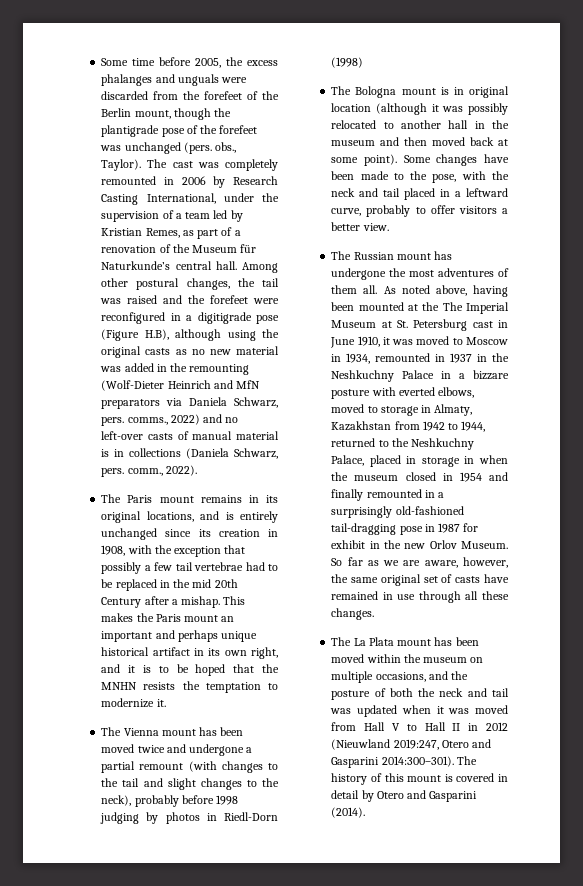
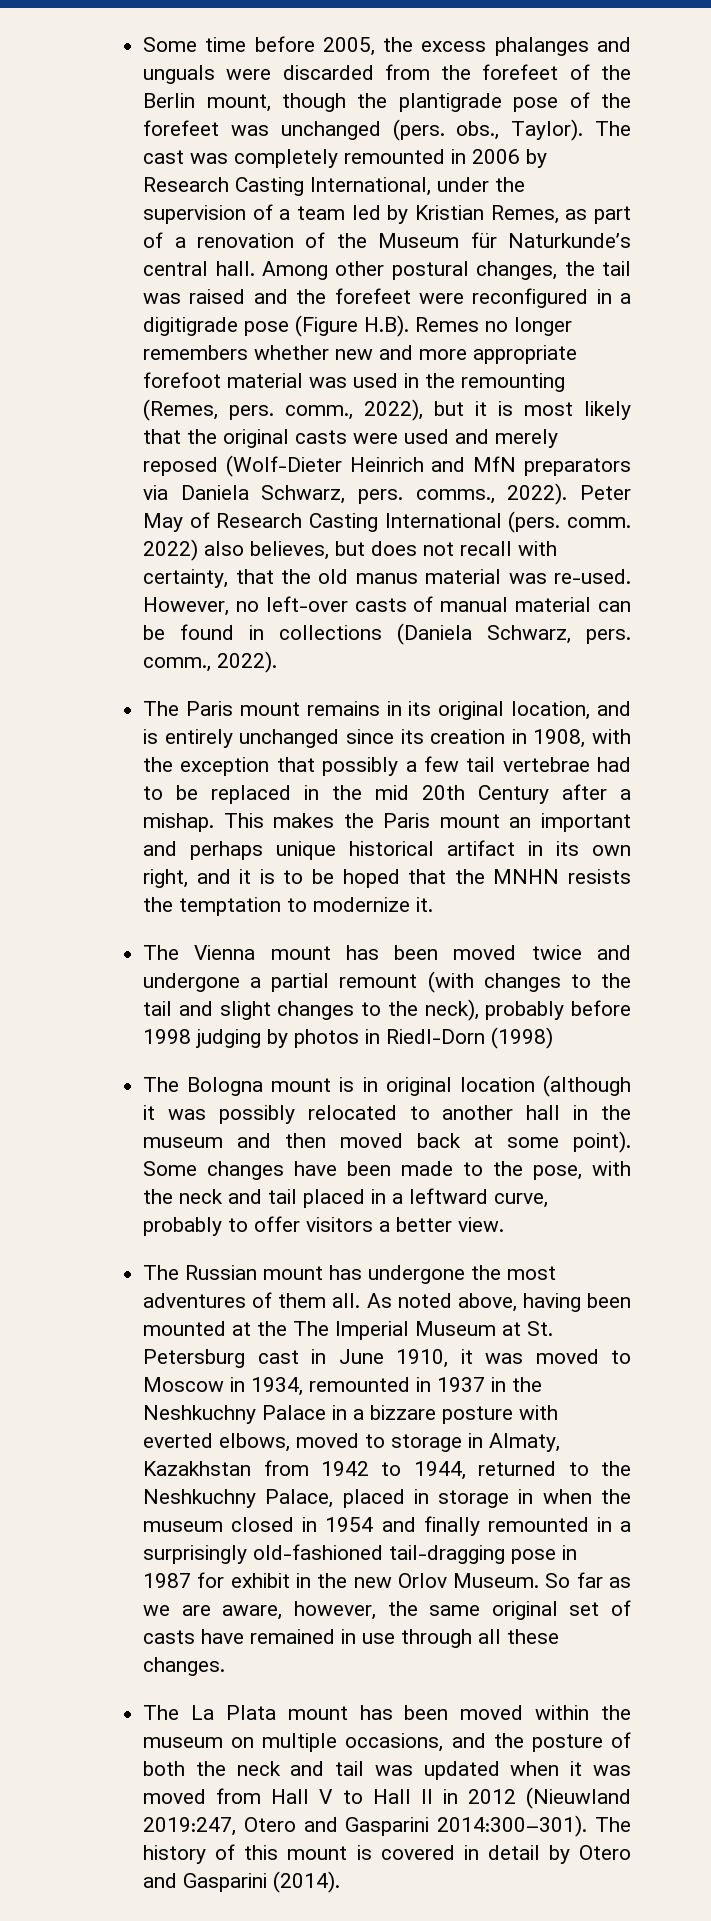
- Among other postural changes, the tail was raised and the forefeet were reconfigured in a digitigrade pose (Figure H.B), although using the original casts as no new material was added in the remounting (Wolf-Dieter Heinrich and MfN preparators via Daniela Schwarz, pers. comms., 2022) and no left-over casts of manual material is in collections (Daniela Schwarz, pers. comm., 2022).
+ Among other postural changes, the tail was raised and the forefeet were reconfigured in a digitigrade pose (Figure H.B). Remes no longer remembers whether new and more appropriate forefoot material was used in the remounting (Remes, pers. comm., 2022), but it is most likely that the original casts were used and merely reposed (Wolf-Dieter Heinrich and MfN preparators via Daniela Schwarz, pers. comms., 2022). Peter May of Research Casting International (pers. comm. 2022) also believes, but does not recall with certainty, that the old manus material was re-used. However, no left-over casts of manual material can be found in collections (Daniela Schwarz, pers. comm., 2022).
- The Paris mount remains in its original locations, and is entirely unchanged since its creation in 1908, with the exception that possibly a few tail vertebrae had to be replaced in the mid 20th Century after a mishap.
+ The Paris mount remains in its original location, and is entirely unchanged since its creation in 1908, with the exception that possibly a few tail vertebrae had to be replaced in the mid 20th Century after a mishap.

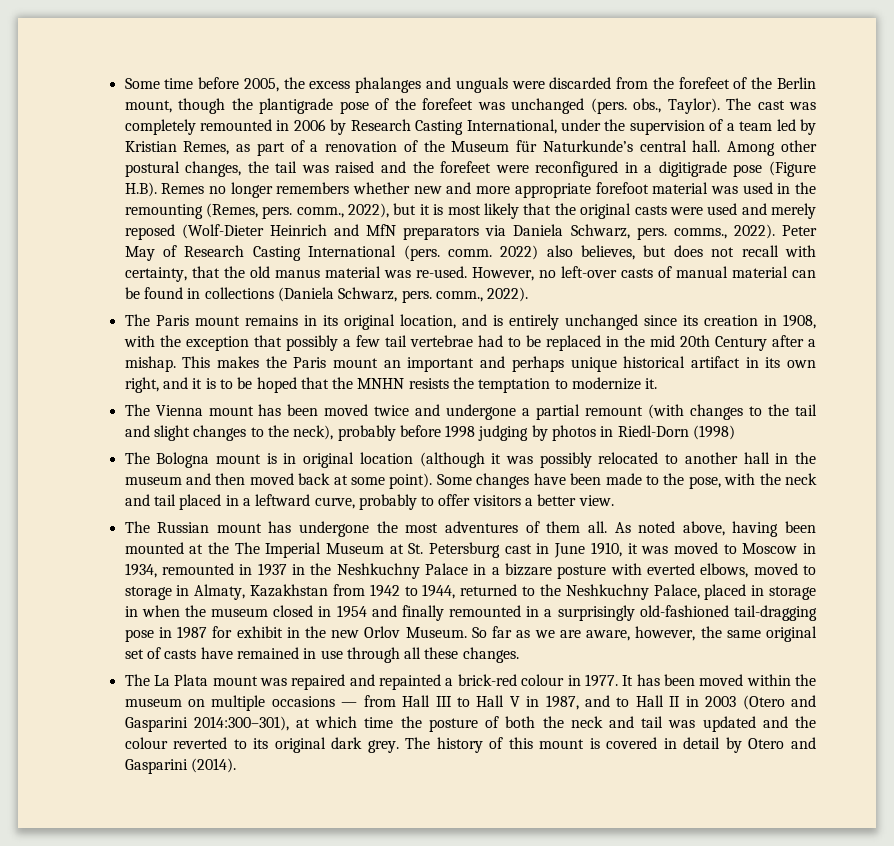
- The La Plata mount has been moved within the museum on multiple occasions, and the posture of both the neck and tail was updated when it was moved from Hall V to Hall II in 2012 (Nieuwland 2019:247, Otero and Gasparini 2014:300–301).
+ The La Plata mount was repaired and repainted a brick-red colour in 1977. It has been moved within the museum on multiple occasions — from Hall III to Hall V in 1987, and to Hall II in 2003 (Otero and Gasparini 2014:300–301), at which time the posture of both the neck and tail was updated and the colour reverted to its original dark grey.

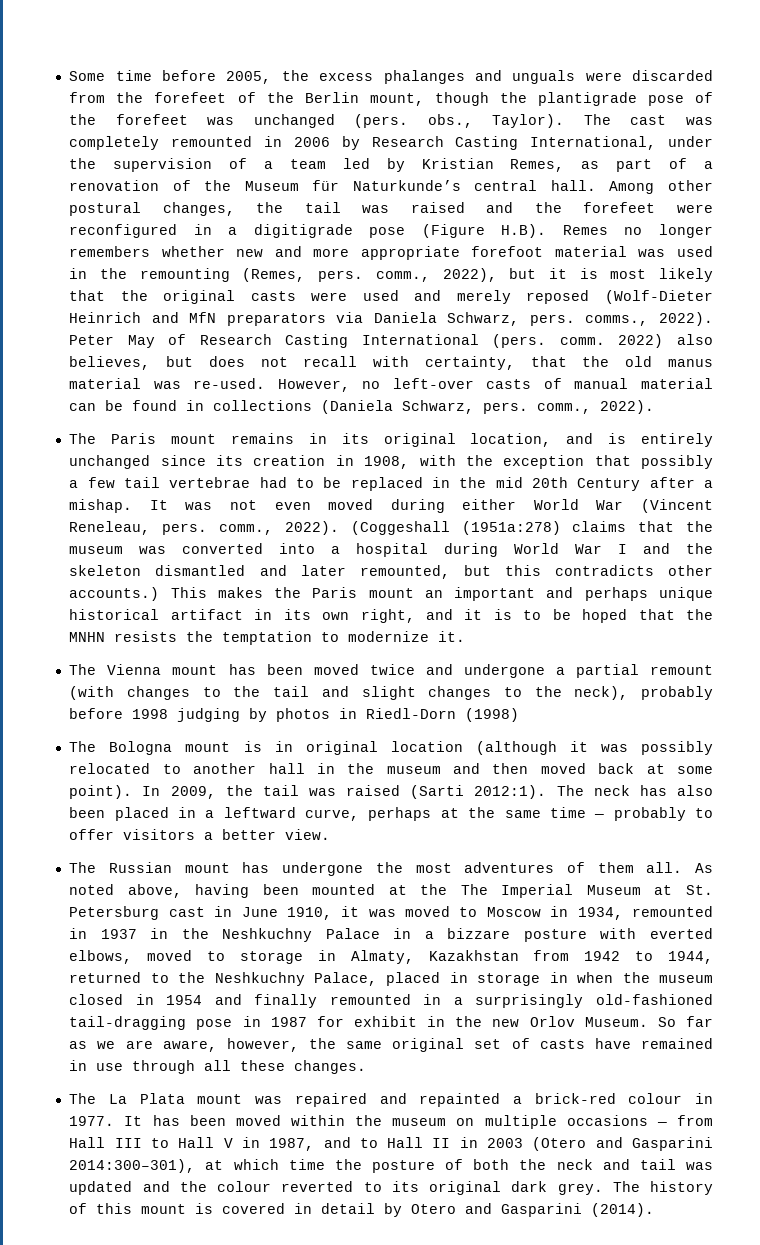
+ It was not even moved during either World War (Vincent Reneleau, pers. comm., 2022). (Coggeshall (1951a:278) claims that the museum was converted into a hospital during World War I and the skeleton dismantled and later remounted, but this contradicts other accounts.)
- Some changes have been made to the pose, with the neck and tail placed in a leftward curve, probably to offer visitors a better view.
+ In 2009, the tail was raised (Sarti 2012:1). The neck has also been placed in a leftward curve, perhaps at the same time — probably to offer visitors a better view.

